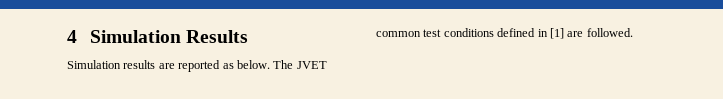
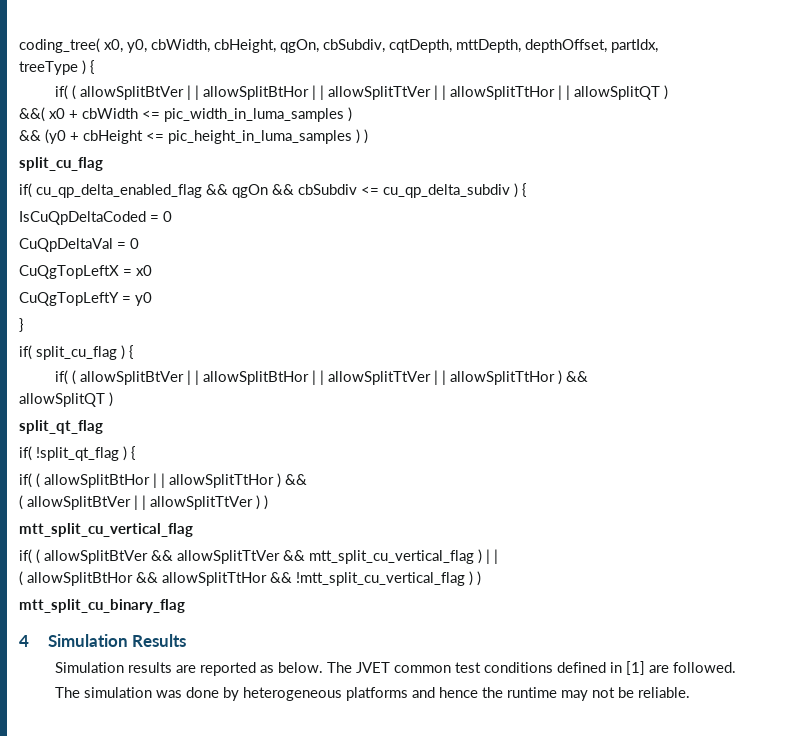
+ coding_tree( x0, y0, cbWidth, cbHeight, qgOn, cbSubdiv, cqtDepth, mttDepth, depthOffset, partIdx,
+ treeType ) {
+ if( ( allowSplitBtVer | | allowSplitBtHor | | allowSplitTtVer | | allowSplitTtHor | | allowSplitQT )
+ &&( x0 + cbWidth <= pic_width_in_luma_samples )
+ && (y0 + cbHeight <= pic_height_in_luma_samples ) )
+ split_cu_flag
+ if( cu_qp_delta_enabled_flag && qgOn && cbSubdiv <= cu_qp_delta_subdiv ) {
+ IsCuQpDeltaCoded = 0
+ CuQpDeltaVal = 0
+ CuQgTopLeftX = x0
+ CuQgTopLeftY = y0
+ }
+ if( split_cu_flag ) {
+ if( ( allowSplitBtVer | | allowSplitBtHor | | allowSplitTtVer | | allowSplitTtHor ) &&
+ allowSplitQT )
+ split_qt_flag
+ if( !split_qt_flag ) {
+ if( ( allowSplitBtHor | | allowSplitTtHor ) &&
+ ( allowSplitBtVer | | allowSplitTtVer ) )
+ mtt_split_cu_vertical_flag
+ if( ( allowSplitBtVer && allowSplitTtVer && mtt_split_cu_vertical_flag ) | |
+ ( allowSplitBtHor && allowSplitTtHor && !mtt_split_cu_vertical_flag ) )
+ mtt_split_cu_binary_flag
+ The simulation was done by heterogeneous platforms and hence the runtime may not be reliable.

